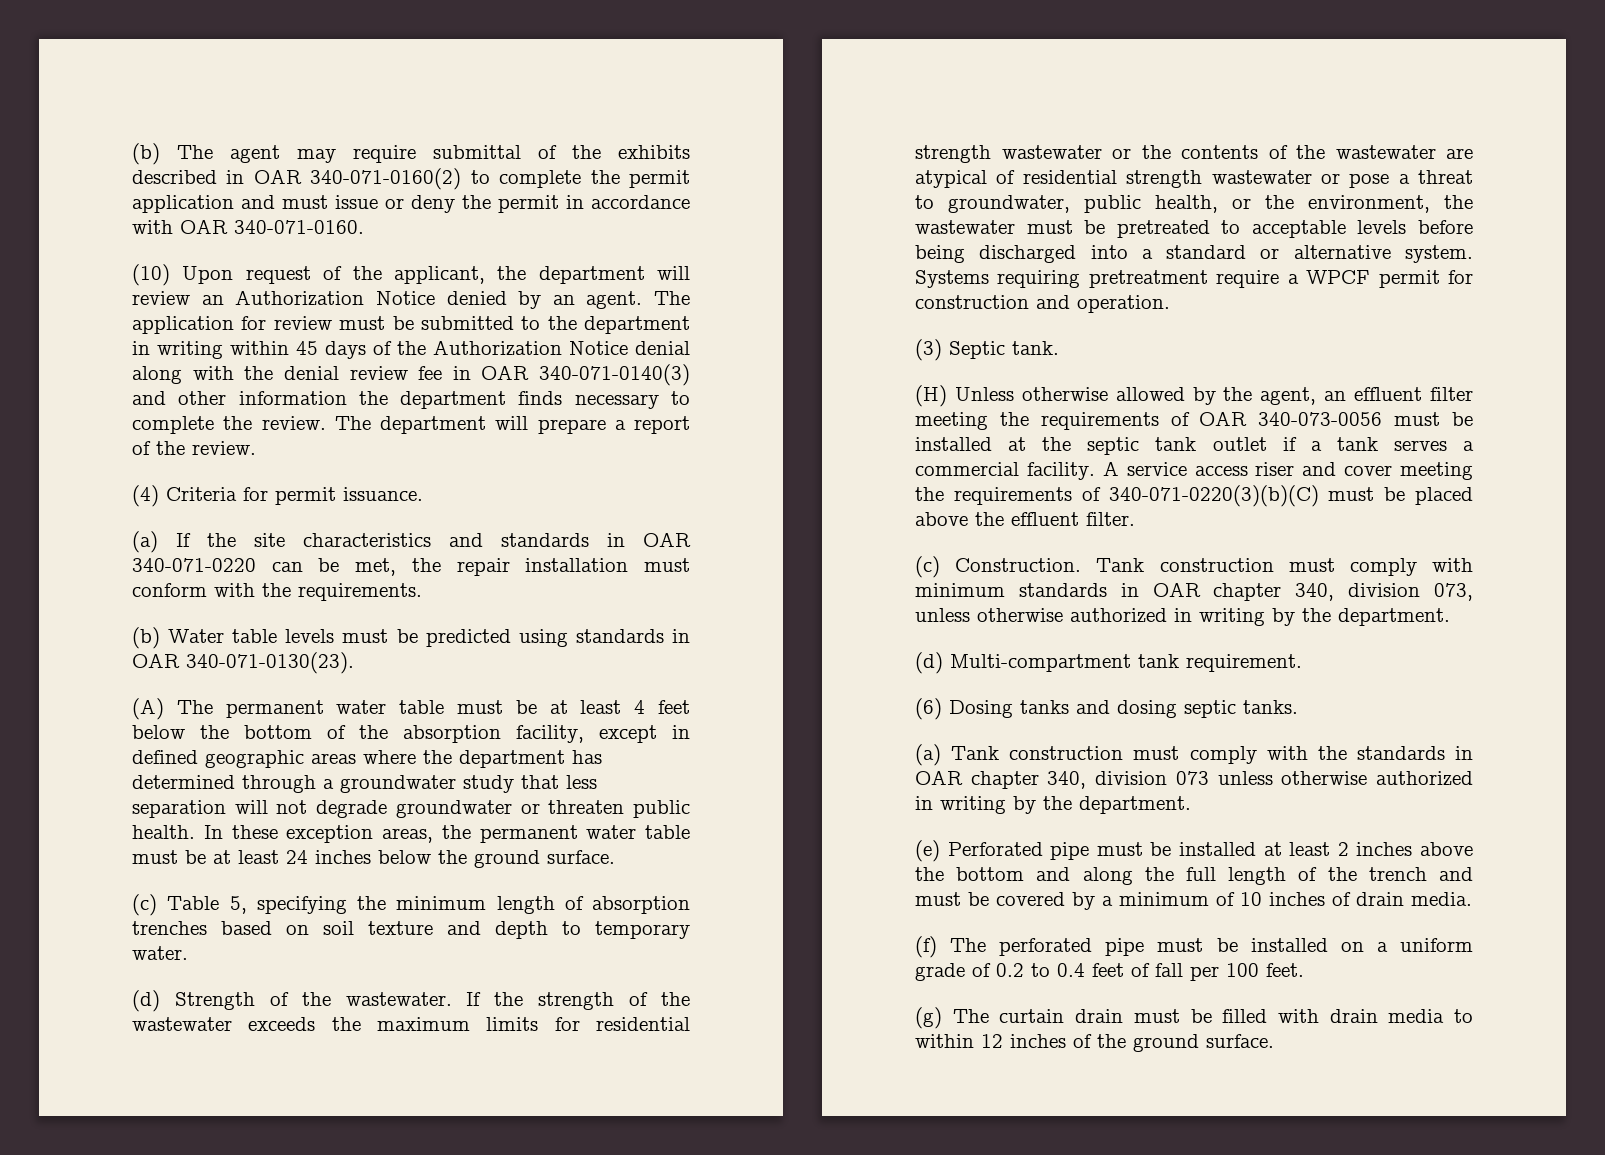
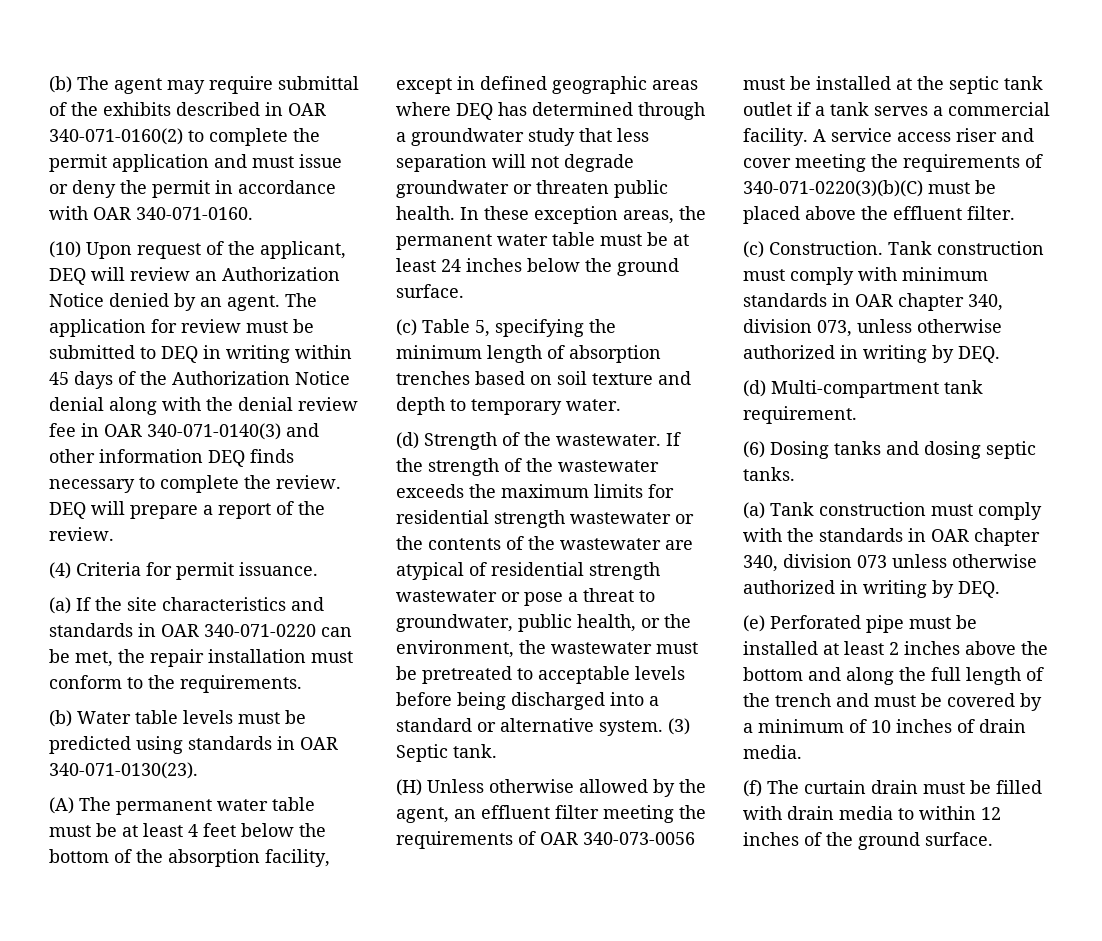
- (10) Upon request of the applicant, the department will review an Authorization Notice denied by an agent.
+ (10) Upon request of the applicant, DEQ will review an Authorization Notice denied by an agent.
- The application for review must be submitted to the department in writing within 45 days of the Authorization Notice denial along with the denial review fee in OAR 340-071-0140(3) and other information the department finds necessary to complete the review.
+ The application for review must be submitted to DEQ in writing within 45 days of the Authorization Notice denial along with the denial review fee in OAR 340-071-0140(3) and other information DEQ finds necessary to complete the review.
- The department will prepare a report of the review.
+ DEQ will prepare a report of the review.
- (a) If the site characteristics and standards in OAR 340-071-0220 can be met, the repair installation must conform with the requirements.
+ (a) If the site characteristics and standards in OAR 340-071-0220 can be met, the repair installation must conform to the requirements.
- (A) The permanent water table must be at least 4 feet below the bottom of the absorption facility, except in defined geographic areas where the department has determined through a groundwater study that less separation will not degrade groundwater or threaten public health.
+ (A) The permanent water table must be at least 4 feet below the bottom of the absorption facility, except in defined geographic areas where DEQ has determined through a groundwater study that less separation will not degrade groundwater or threaten public health.
- If the strength of the wastewater exceeds the maximum limits for residential strength wastewater or the contents of the wastewater are atypical of residential strength wastewater or pose a threat to groundwater, public health, or the environment, the wastewater must be pretreated to acceptable levels before being discharged into a standard or alternative system. Systems requiring pretreatment require a WPCF permit for construction and operation.
- (3) Septic tank.
+ If the strength of the wastewater exceeds the maximum limits for residential strength wastewater or the contents of the wastewater are atypical of residential strength wastewater or pose a threat to groundwater, public health, or the environment, the wastewater must be pretreated to acceptable levels before being discharged into a standard or alternative system. (3) Septic tank.
- Tank construction must comply with minimum standards in OAR chapter 340, division 073, unless otherwise authorized in writing by the department.
+ Tank construction must comply with minimum standards in OAR chapter 340, division 073, unless otherwise authorized in writing by DEQ.
- (a) Tank construction must comply with the standards in OAR chapter 340, division 073 unless otherwise authorized in writing by the department.
+ (a) Tank construction must comply with the standards in OAR chapter 340, division 073 unless otherwise authorized in writing by DEQ.
- (f) The perforated pipe must be installed on a uniform grade of 0.2 to 0.4 feet of fall per 100 feet.
- (g) The curtain drain must be filled with drain media to within 12 inches of the ground surface.
+ (f) The curtain drain must be filled with drain media to within 12 inches of the ground surface.

